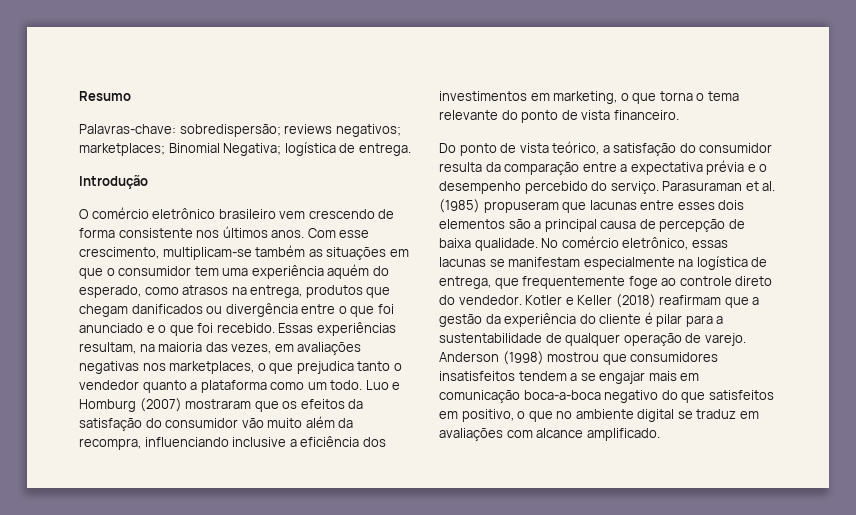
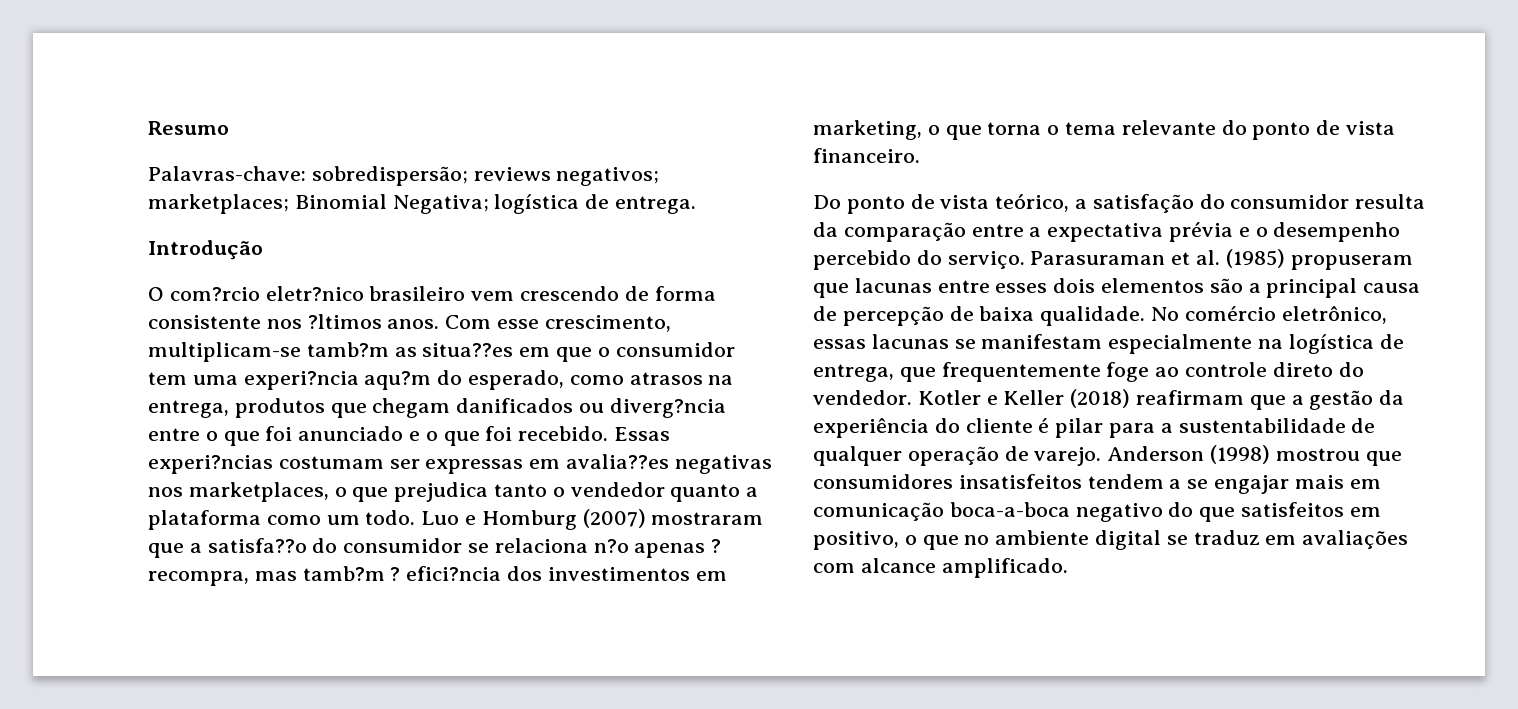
- O comércio eletrônico brasileiro vem crescendo de forma consistente nos últimos anos.
+ O com?rcio eletr?nico brasileiro vem crescendo de forma consistente nos ?ltimos anos.
- Com esse crescimento, multiplicam-se também as situações em que o consumidor tem uma experiência aquém do esperado, como atrasos na entrega, produtos que chegam danificados ou divergência entre o que foi anunciado e o que foi recebido.
+ Com esse crescimento, multiplicam-se tamb?m as situa??es em que o consumidor tem uma experi?ncia aqu?m do esperado, como atrasos na entrega, produtos que chegam danificados ou diverg?ncia entre o que foi anunciado e o que foi recebido.
- Essas experiências resultam, na maioria das vezes, em avaliações negativas nos marketplaces, o que prejudica tanto o vendedor quanto a plataforma como um todo.
+ Essas experi?ncias costumam ser expressas em avalia??es negativas nos marketplaces, o que prejudica tanto o vendedor quanto a plataforma como um todo.
- Luo e Homburg (2007) mostraram que os efeitos da satisfação do consumidor vão muito além da recompra, influenciando inclusive a eficiência dos investimentos em marketing, o que torna o tema relevante do ponto de vista financeiro.
+ Luo e Homburg (2007) mostraram que a satisfa??o do consumidor se relaciona n?o apenas ? recompra, mas tamb?m ? efici?ncia dos investimentos em marketing, o que torna o tema relevante do ponto de vista financeiro.

